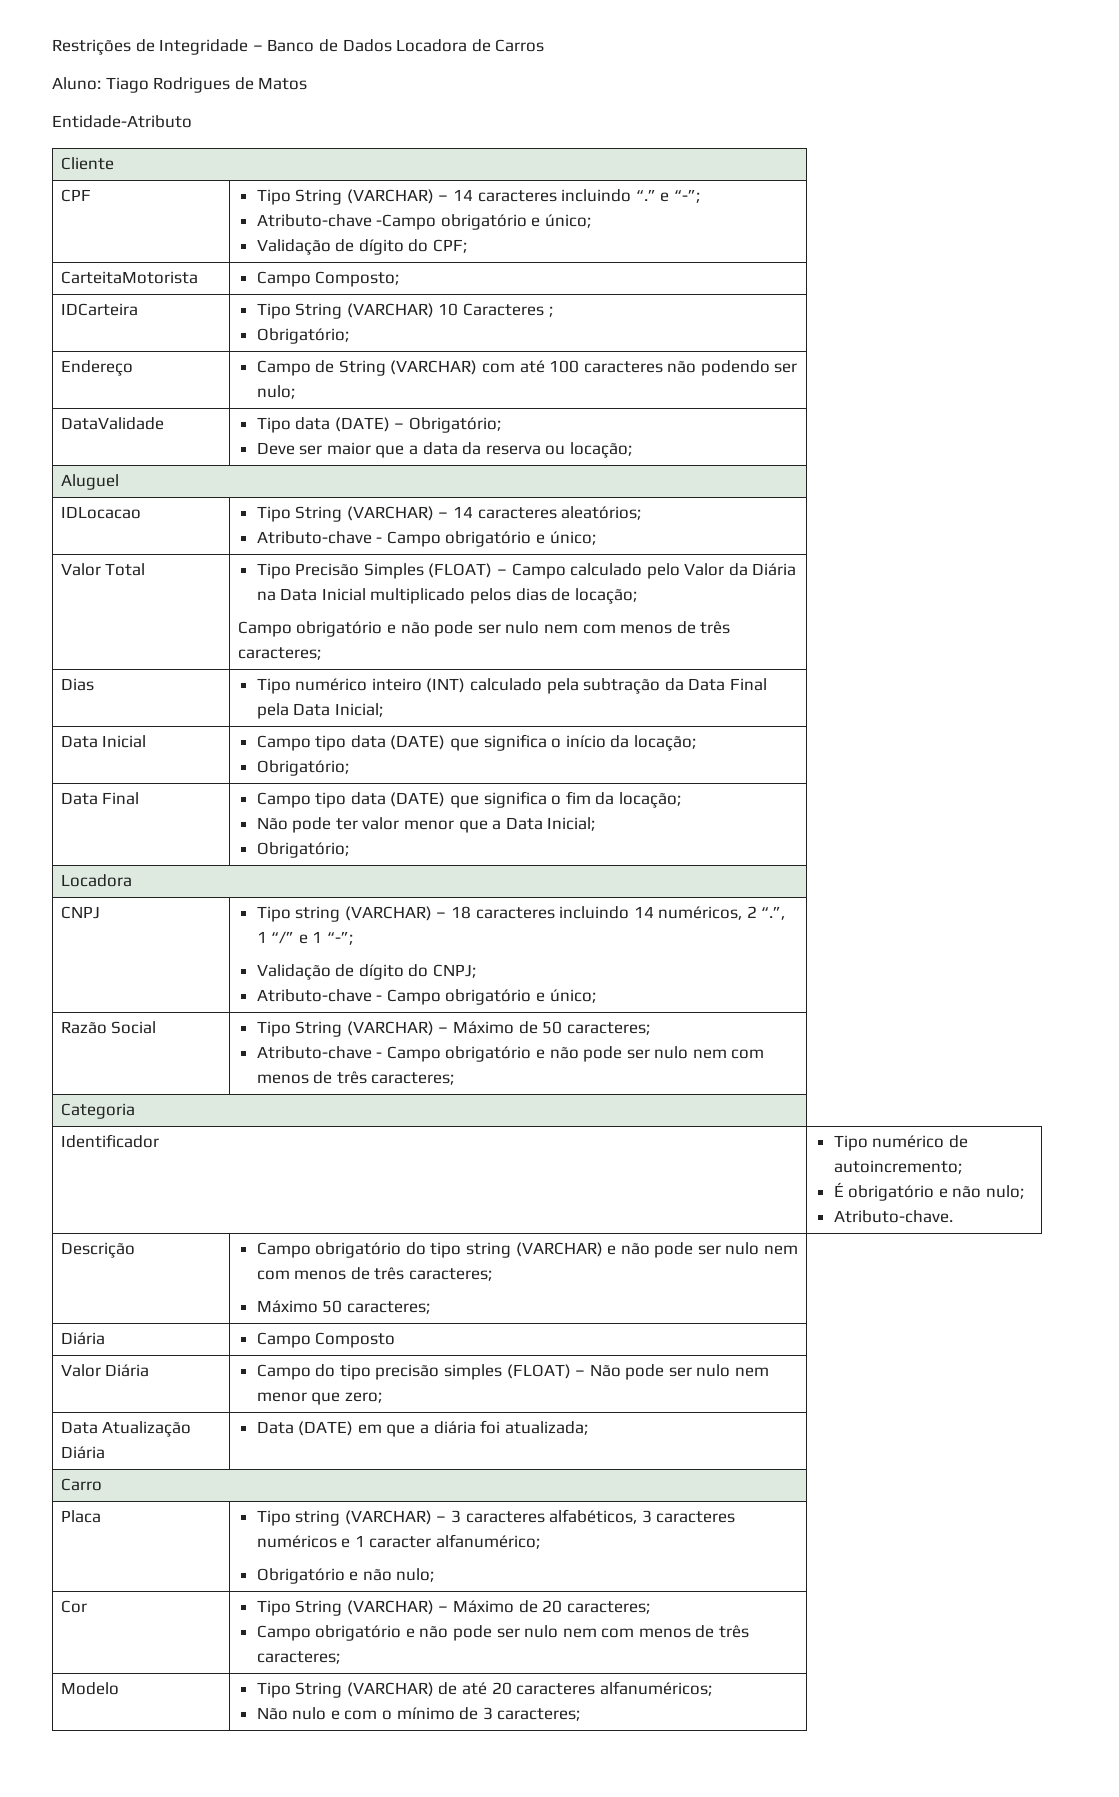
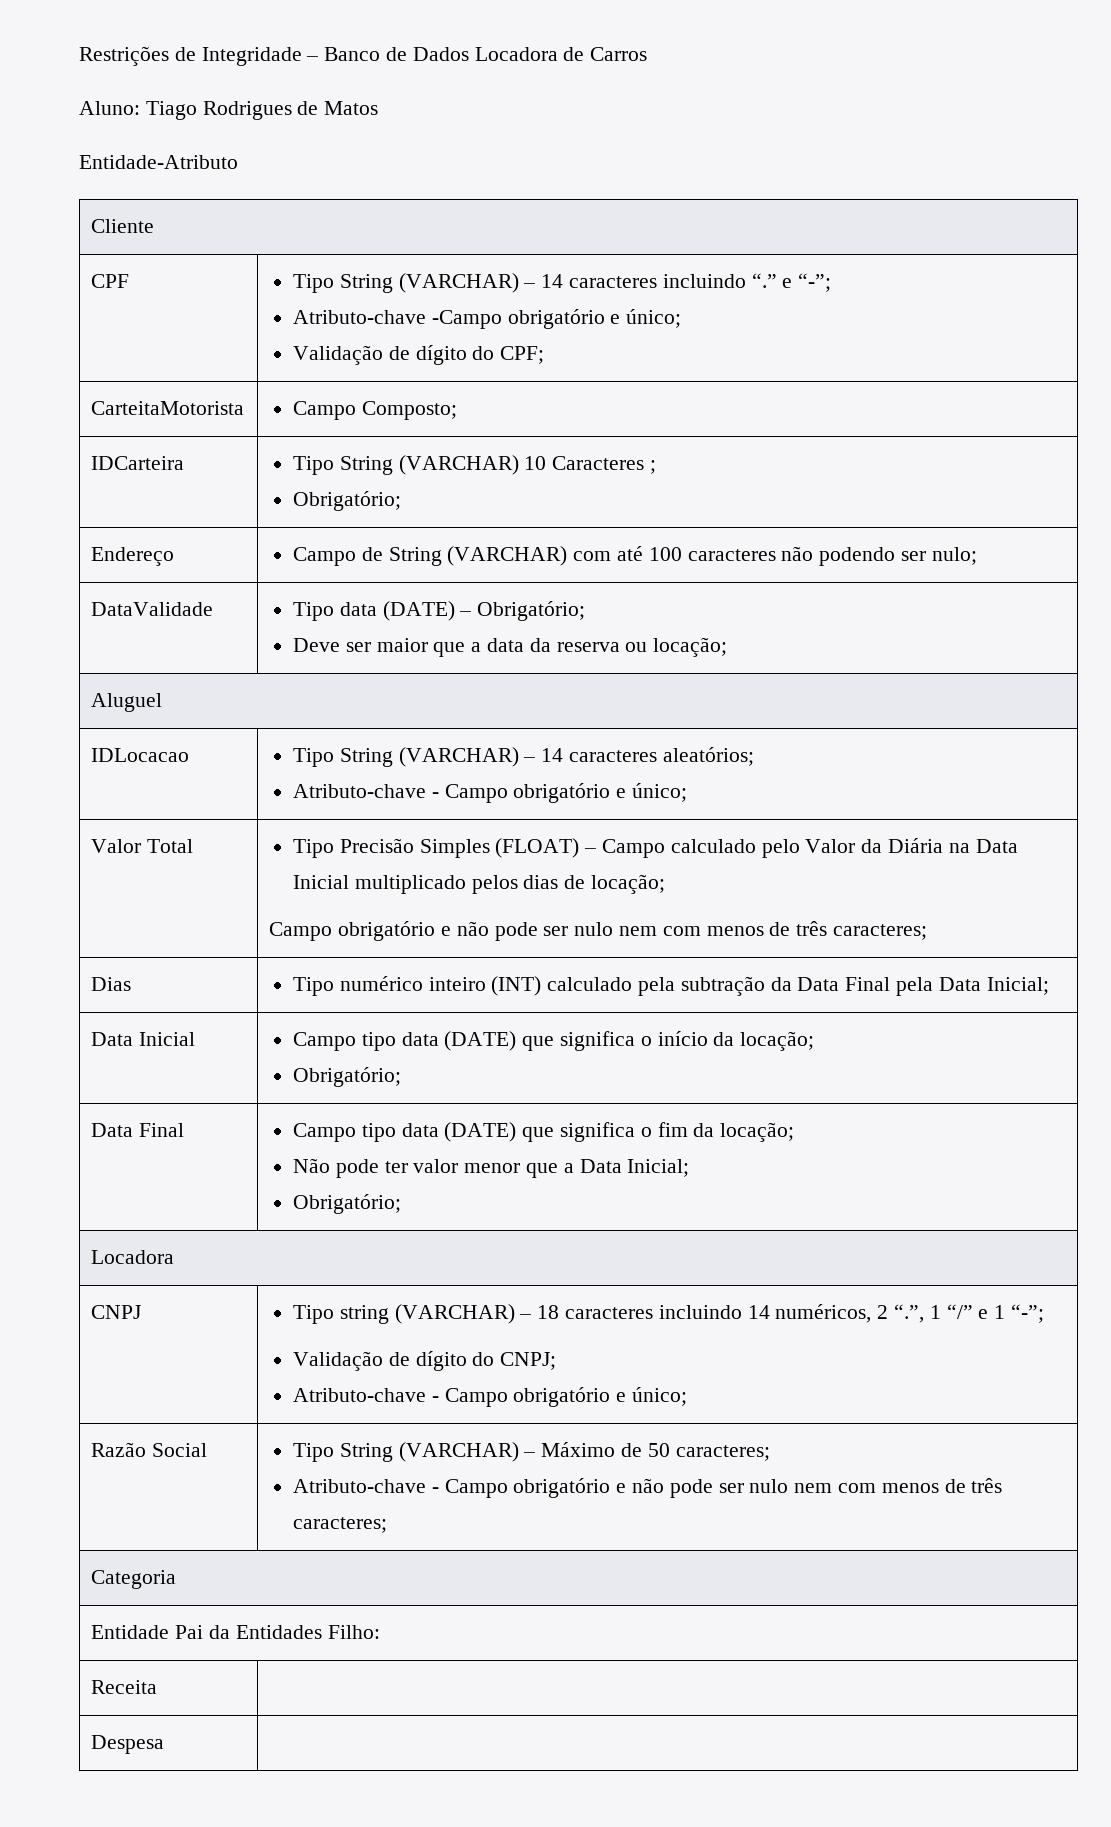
- Identificador | Tipo numérico de autoincremento;
- É obrigatório e não nulo;
- Atributo-chave.
- Descrição | Campo obrigatório do tipo string (VARCHAR) e não pode ser nulo nem com menos de três caracteres;
- Máximo 50 caracteres;
- Diária | Campo Composto
- Valor Diária | Campo do tipo precisão simples (FLOAT) – Não pode ser nulo nem menor que zero;
- Data Atualização Diária | Data (DATE) em que a diária foi atualizada;
- Carro
- Placa | Tipo string (VARCHAR) – 3 caracteres alfabéticos, 3 caracteres numéricos e 1 caracter alfanumérico;
- Obrigatório e não nulo;
- Cor | Tipo String (VARCHAR) – Máximo de 20 caracteres;
- Campo obrigatório e não pode ser nulo nem com menos de três caracteres;
- Modelo | Tipo String (VARCHAR) de até 20 caracteres alfanuméricos;
- Não nulo e com o mínimo de 3 caracteres;
+ Entidade Pai da Entidades Filho:
+ Receita |
+ Despesa |

